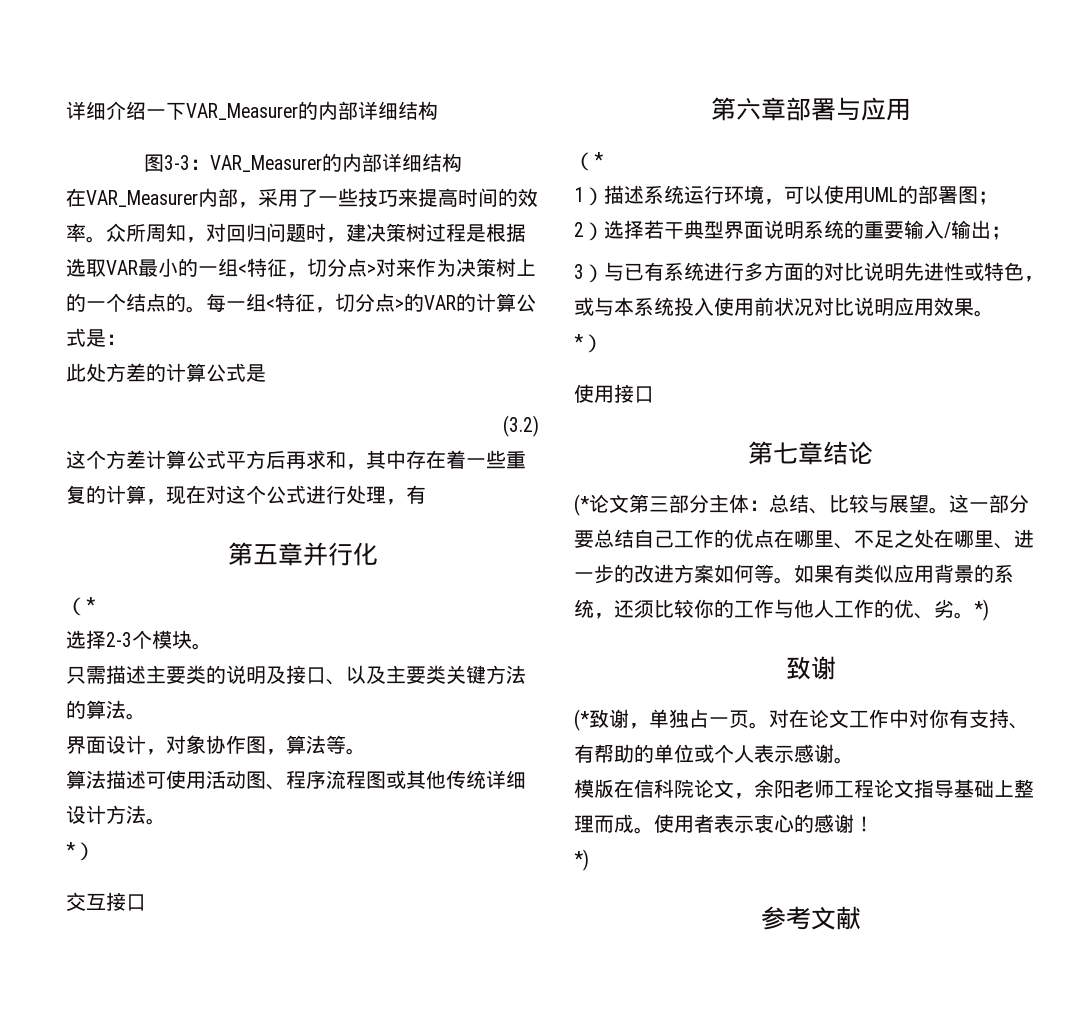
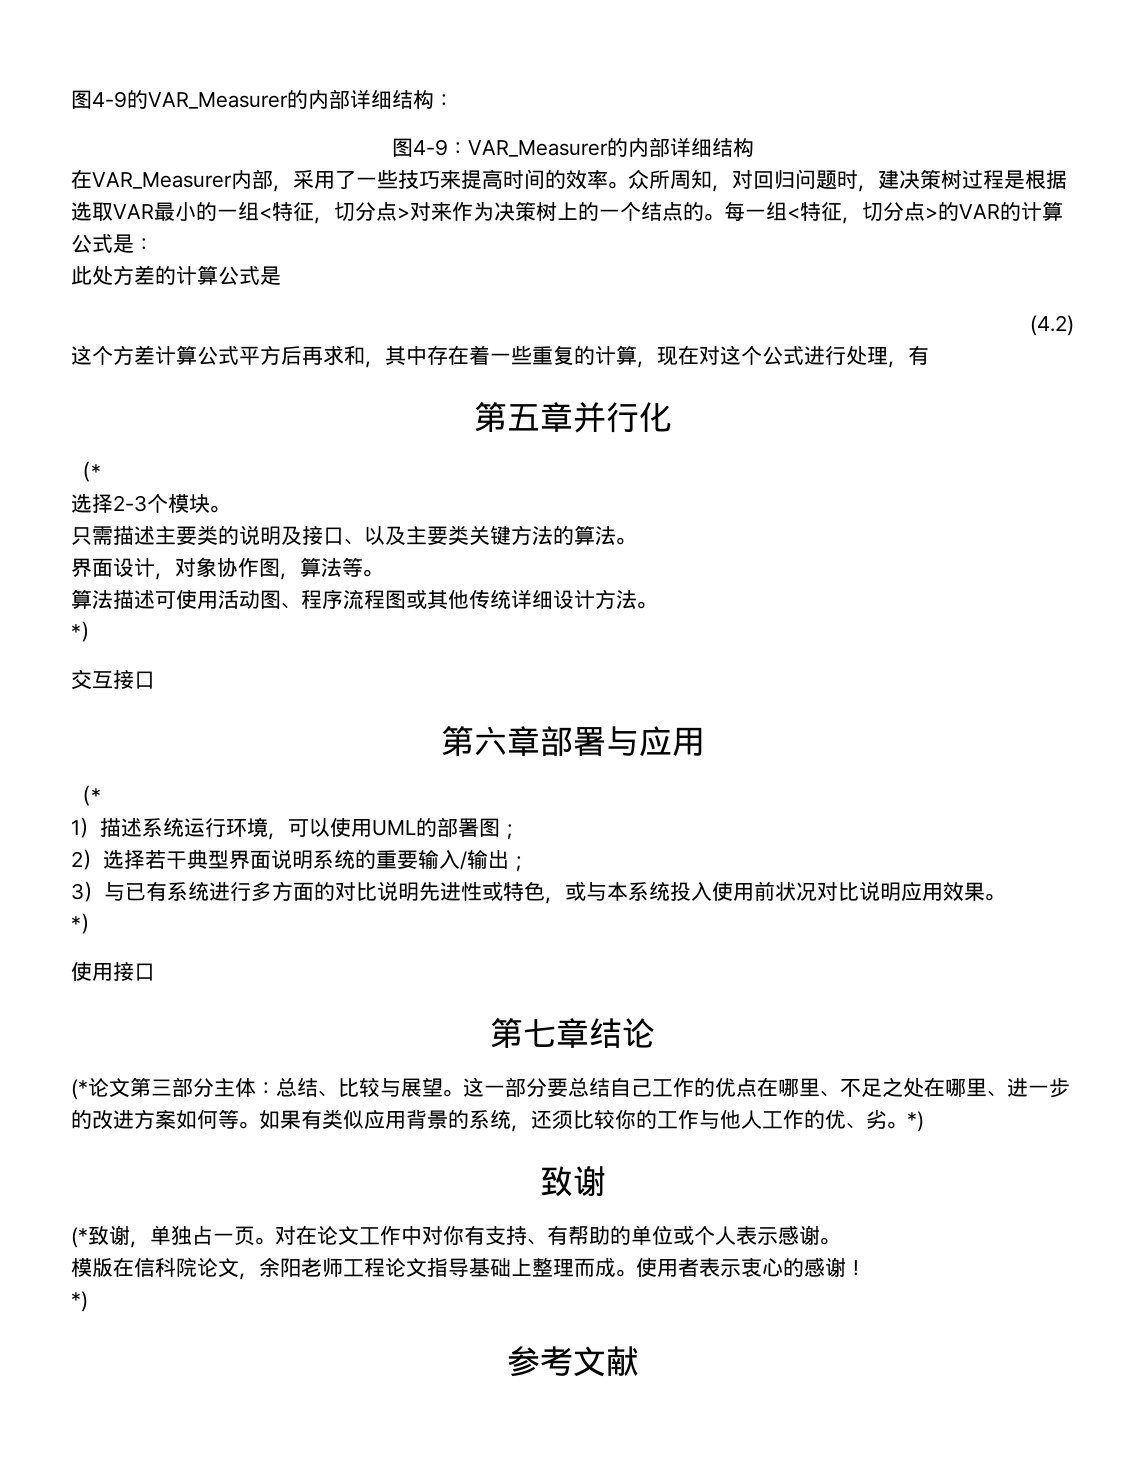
- 详细介绍一下VAR_Measurer的内部详细结构
- 图3-3：VAR_Measurer的内部详细结构
+ 图4-9的VAR_Measurer的内部详细结构：
+ 图4-9：VAR_Measurer的内部详细结构
- (3.2)
+ (4.2)

